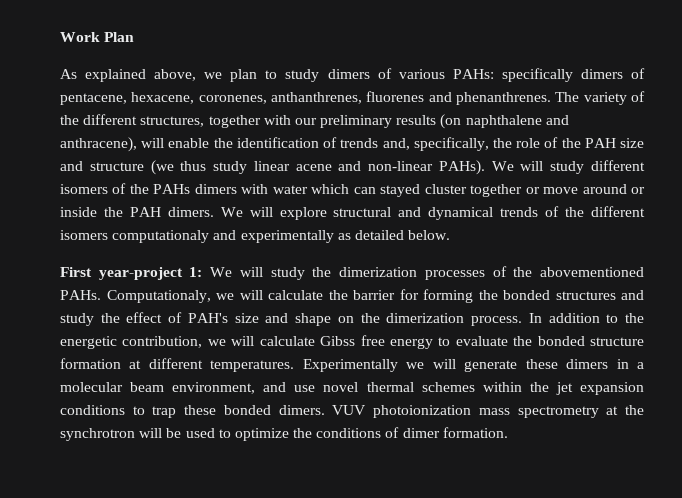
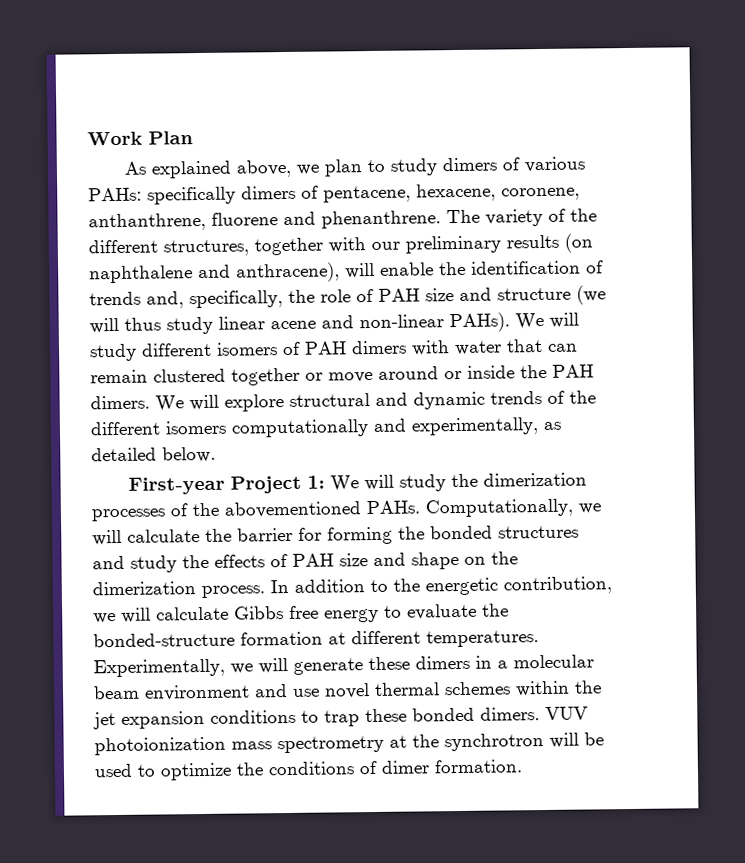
- As explained above, we plan to study dimers of various PAHs: specifically dimers of pentacene, hexacene, coronenes, anthanthrenes, fluorenes and phenanthrenes.
+ As explained above, we plan to study dimers of various PAHs: specifically dimers of pentacene, hexacene, coronene, anthanthrene, fluorene and phenanthrene.
- The variety of the different structures, together with our preliminary results (on naphthalene and anthracene), will enable the identification of trends and, specifically, the role of the PAH size and structure (we thus study linear acene and non-linear PAHs).
+ The variety of the different structures, together with our preliminary results (on naphthalene and anthracene), will enable the identification of trends and, specifically, the role of PAH size and structure (we will thus study linear acene and non-linear PAHs).
- We will study different isomers of the PAHs dimers with water which can stayed cluster together or move around or inside the PAH dimers.
+ We will study different isomers of PAH dimers with water that can remain clustered together or move around or inside the PAH dimers.
- We will explore structural and dynamical trends of the different isomers computationaly and experimentally as detailed below.
+ We will explore structural and dynamic trends of the different isomers computationally and experimentally, as detailed below.
- First year-project 1: We will study the dimerization processes of the abovementioned PAHs.
+ First-year Project 1: We will study the dimerization processes of the abovementioned PAHs.
- Computationaly, we will calculate the barrier for forming the bonded structures and study the effect of PAH's size and shape on the dimerization process.
+ Computationally, we will calculate the barrier for forming the bonded structures and study the effects of PAH size and shape on the dimerization process.
- In addition to the energetic contribution, we will calculate Gibss free energy to evaluate the bonded structure formation at different temperatures.
+ In addition to the energetic contribution, we will calculate Gibbs free energy to evaluate the bonded-structure formation at different temperatures.
- Experimentally we will generate these dimers in a molecular beam environment, and use novel thermal schemes within the jet expansion conditions to trap these bonded dimers.
+ Experimentally, we will generate these dimers in a molecular beam environment and use novel thermal schemes within the jet expansion conditions to trap these bonded dimers.

